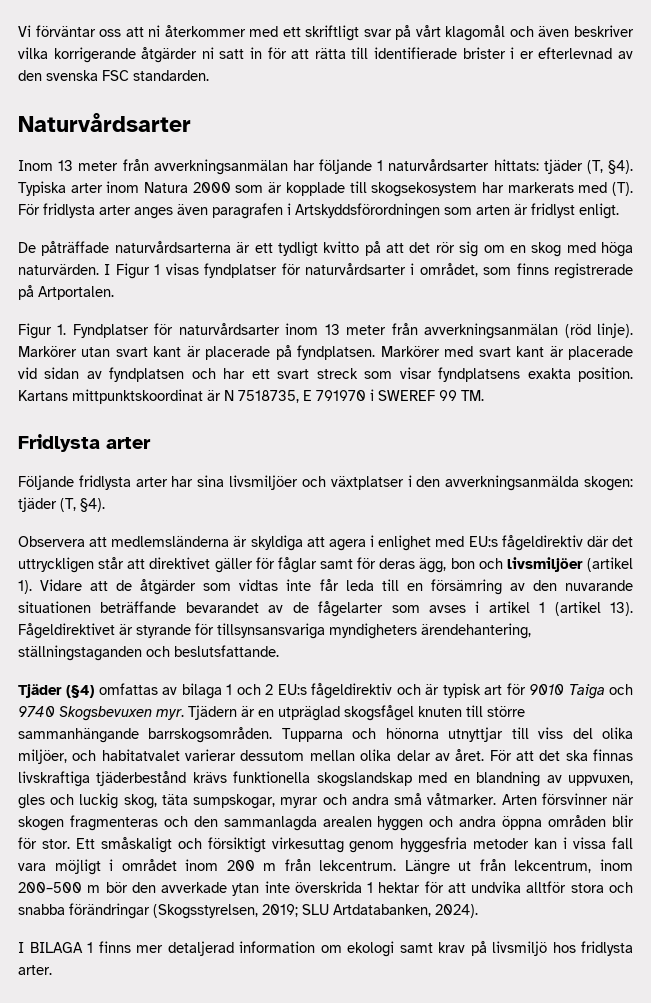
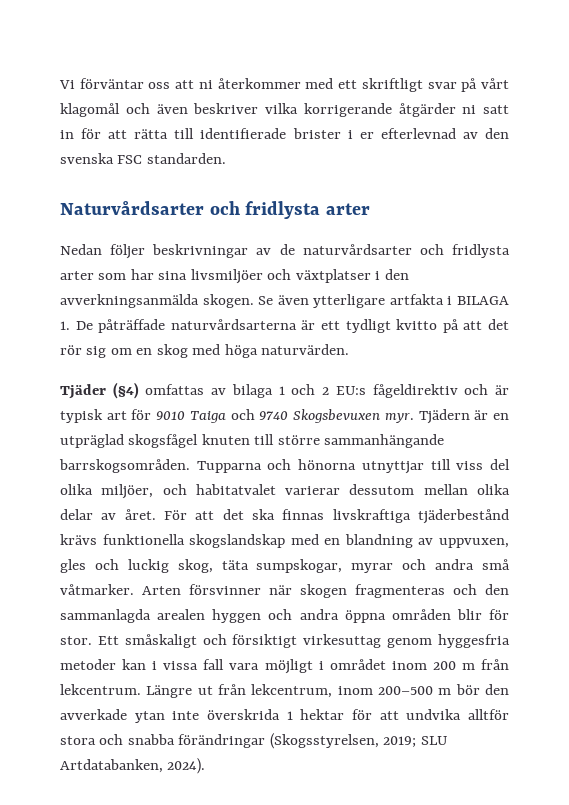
- Naturvårdsarter
- Inom 13 meter från avverkningsanmälan har följande 1 naturvårdsarter hittats: tjäder (T, §4). Typiska arter inom Natura 2000 som är kopplade till skogsekosystem har markerats med (T). För fridlysta arter anges även paragrafen i Artskyddsförordningen som arten är fridlyst enligt.
- De påträffade naturvårdsarterna är ett tydligt kvitto på att det rör sig om en skog med höga naturvärden. I Figur 1 visas fyndplatser för naturvårdsarter i området, som finns registrerade på Artportalen.
- Figur 1. Fyndplatser för naturvårdsarter inom 13 meter från avverkningsanmälan (röd linje). Markörer utan svart kant är placerade på fyndplatsen. Markörer med svart kant är placerade vid sidan av fyndplatsen och har ett svart streck som visar fyndplatsens exakta position. Kartans mittpunktskoordinat är N 7518735, E 791970 i SWEREF 99 TM.
- Fridlysta arter
- Följande fridlysta arter har sina livsmiljöer och växtplatser i den avverkningsanmälda skogen: tjäder (T, §4).
- Observera att medlemsländerna är skyldiga att agera i enlighet med EU:s fågeldirektiv där det uttryckligen står att direktivet gäller för fåglar samt för deras ägg, bon och livsmiljöer (artikel 1). Vidare att de åtgärder som vidtas inte får leda till en försämring av den nuvarande situationen beträffande bevarandet av de fågelarter som avses i artikel 1 (artikel 13). Fågeldirektivet är styrande för tillsynsansvariga myndigheters ärendehantering, ställningstaganden och beslutsfattande.
+ Naturvårdsarter och fridlysta arter
+ Nedan följer beskrivningar av de naturvårdsarter och fridlysta arter som har sina livsmiljöer och växtplatser i den avverkningsanmälda skogen. Se även ytterligare artfakta i BILAGA 1. De påträffade naturvårdsarterna är ett tydligt kvitto på att det rör sig om en skog med höga naturvärden.
- I BILAGA 1 finns mer detaljerad information om ekologi samt krav på livsmiljö hos fridlysta arter.

